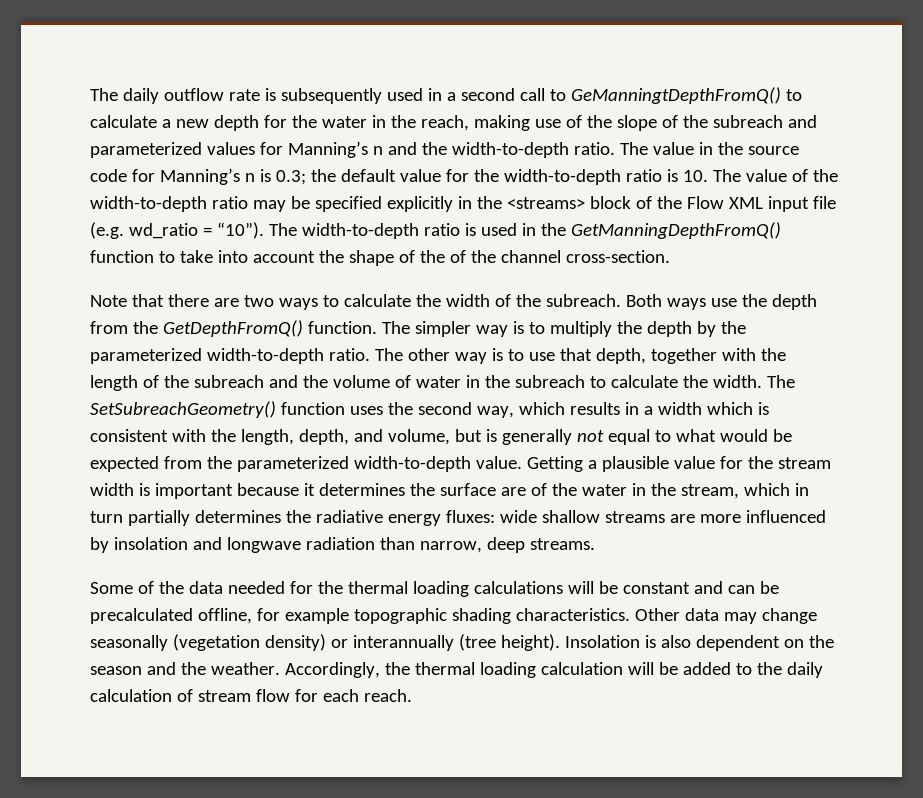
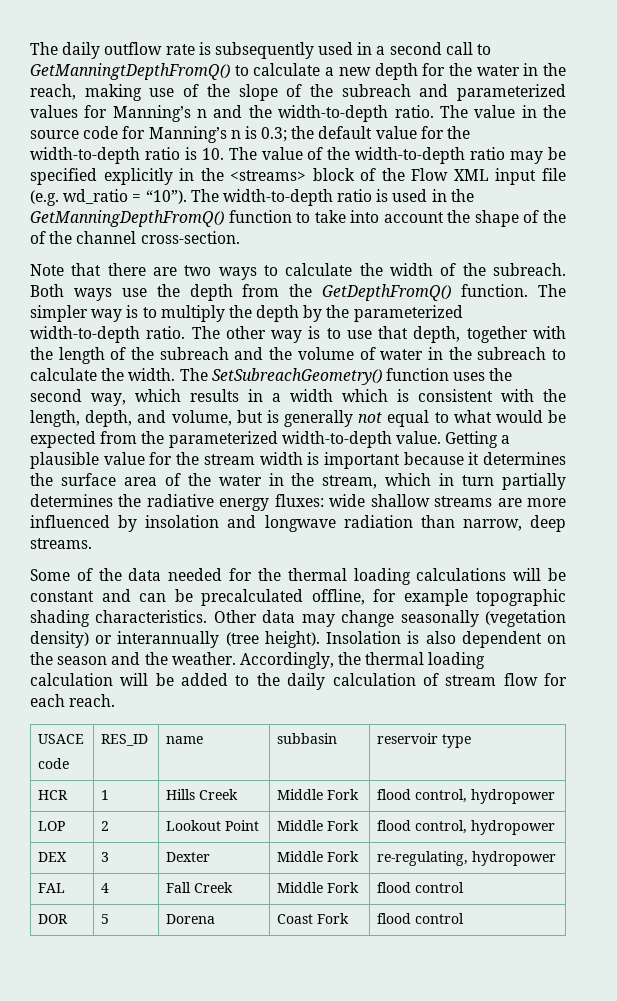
- The daily outflow rate is subsequently used in a second call to GeManningtDepthFromQ() to calculate a new depth for the water in the reach, making use of the slope of the subreach and parameterized values for Manning’s n and the width-to-depth ratio.
+ The daily outflow rate is subsequently used in a second call to GetManningtDepthFromQ() to calculate a new depth for the water in the reach, making use of the slope of the subreach and parameterized values for Manning’s n and the width-to-depth ratio.
- Getting a plausible value for the stream width is important because it determines the surface are of the water in the stream, which in turn partially determines the radiative energy fluxes: wide shallow streams are more influenced by insolation and longwave radiation than narrow, deep streams.
+ Getting a plausible value for the stream width is important because it determines the surface area of the water in the stream, which in turn partially determines the radiative energy fluxes: wide shallow streams are more influenced by insolation and longwave radiation than narrow, deep streams.
+ USACE
+ code | RES_ID | name | subbasin | reservoir type
+ HCR | 1 | Hills Creek | Middle Fork | flood control, hydropower
+ LOP | 2 | Lookout Point | Middle Fork | flood control, hydropower
+ DEX | 3 | Dexter | Middle Fork | re-regulating, hydropower
+ FAL | 4 | Fall Creek | Middle Fork | flood control
+ DOR | 5 | Dorena | Coast Fork | flood control

